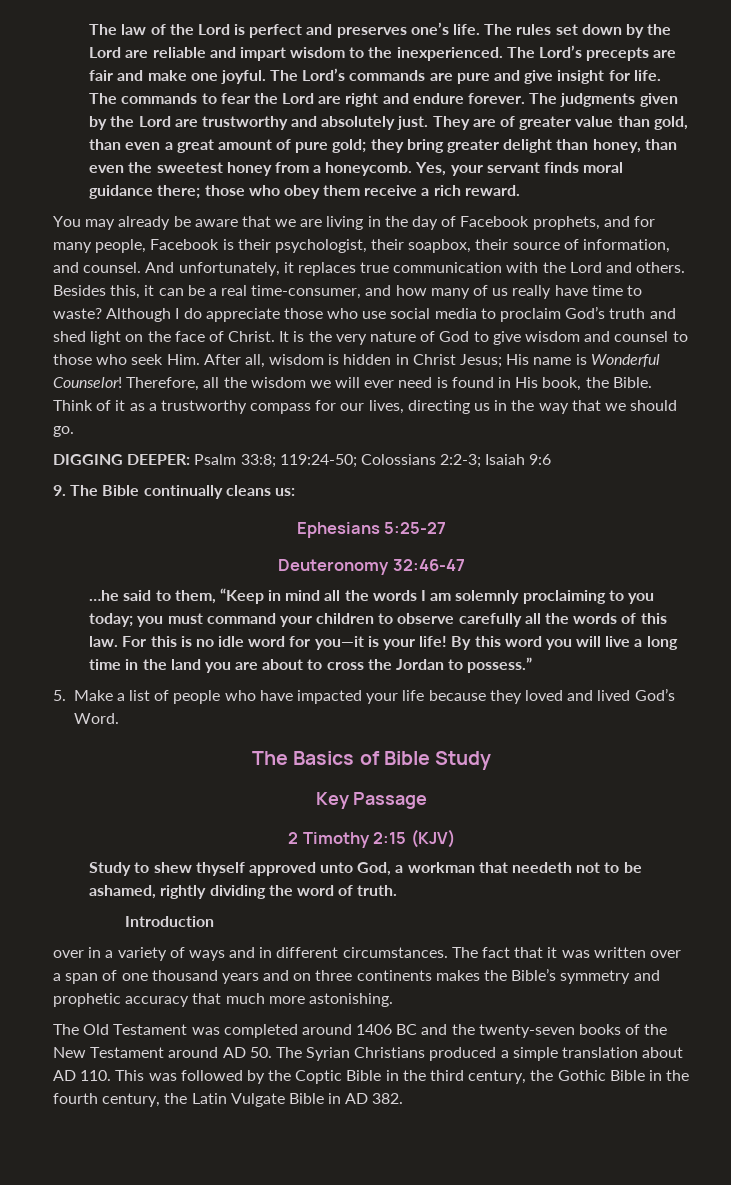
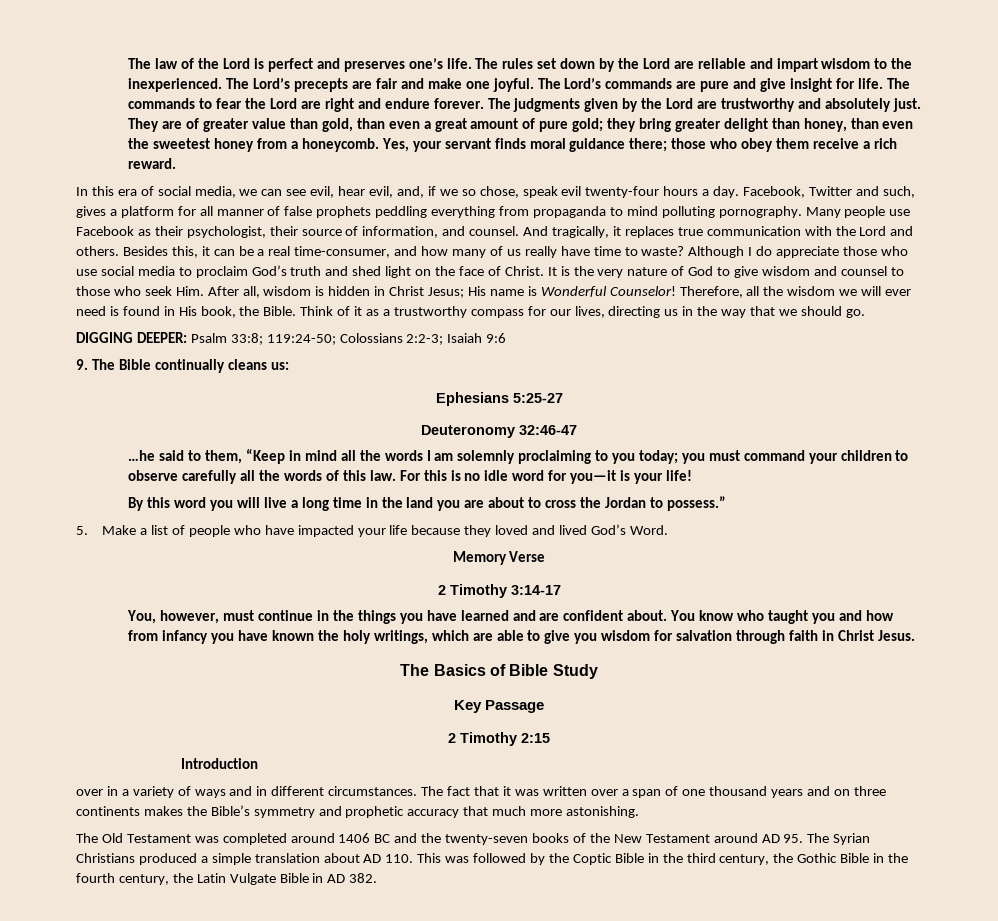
- You may already be aware that we are living in the day of Facebook prophets, and for many people, Facebook is their psychologist, their soapbox, their source of information, and counsel.
+ In this era of social media, we can see evil, hear evil, and, if we so chose, speak evil twenty-four hours a day. Facebook, Twitter and such, gives a platform for all manner of false prophets peddling everything from propaganda to mind polluting pornography. Many people use Facebook as their psychologist, their source of information, and counsel.
- And unfortunately, it replaces true communication with the Lord and others.
+ And tragically, it replaces true communication with the Lord and others.
- For this is no idle word for you—it is your life! By this word you will live a long time in the land you are about to cross the Jordan to possess.”
+ For this is no idle word for you—it is your life!
+ By this word you will live a long time in the land you are about to cross the Jordan to possess.”
+ Memory Verse
+ 2 Timothy 3:14-17
+ You, however, must continue in the things you have learned and are confident about. You know who taught you and how from infancy you have known the holy writings, which are able to give you wisdom for salvation through faith in Christ Jesus.
- 2 Timothy 2:15 (KJV)
- Study to shew thyself approved unto God, a workman that needeth not to be ashamed, rightly dividing the word of truth.
+ 2 Timothy 2:15
- The Old Testament was completed around 1406 BC and the twenty-seven books of the New Testament around AD 50. The Syrian Christians produced a simple translation about AD 110. This was followed by the Coptic Bible in the third century, the Gothic Bible in the fourth century, the Latin Vulgate Bible in AD 382.
+ The Old Testament was completed around 1406 BC and the twenty-seven books of the New Testament around AD 95. The Syrian Christians produced a simple translation about AD 110. This was followed by the Coptic Bible in the third century, the Gothic Bible in the fourth century, the Latin Vulgate Bible in AD 382.

